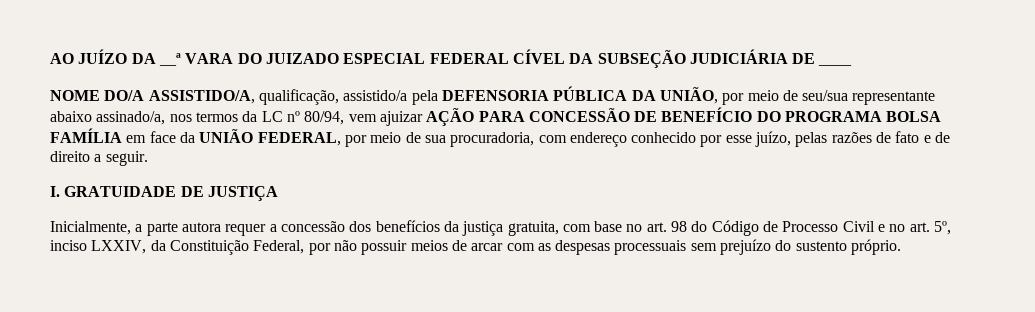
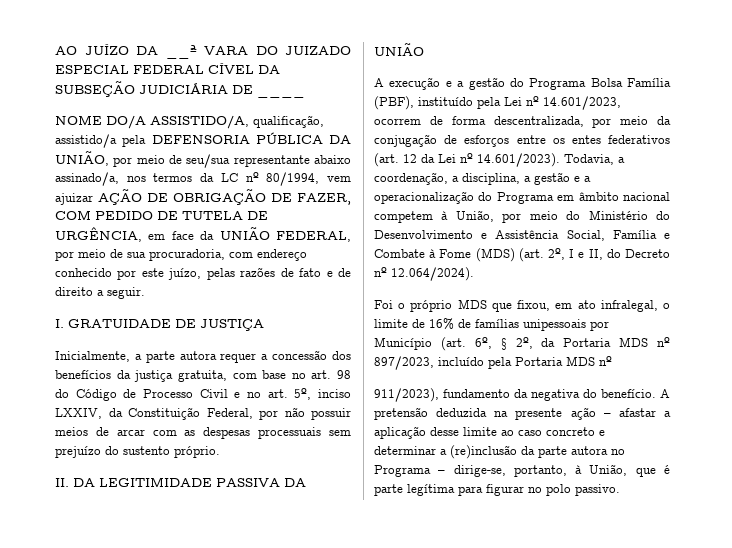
- NOME DO/A ASSISTIDO/A, qualificação, assistido/a pela DEFENSORIA PÚBLICA DA UNIÃO, por meio de seu/sua representante abaixo assinado/a, nos termos da LC nº 80/94, vem ajuizar AÇÃO PARA CONCESSÃO DE BENEFÍCIO DO PROGRAMA BOLSA FAMÍLIA em face da UNIÃO FEDERAL, por meio de sua procuradoria, com endereço conhecido por esse juízo, pelas razões de fato e de direito a seguir.
+ NOME DO/A ASSISTIDO/A, qualificação, assistido/a pela DEFENSORIA PÚBLICA DA UNIÃO, por meio de seu/sua representante abaixo assinado/a, nos termos da LC nº 80/1994, vem ajuizar AÇÃO DE OBRIGAÇÃO DE FAZER, COM PEDIDO DE TUTELA DE URGÊNCIA, em face da UNIÃO FEDERAL, por meio de sua procuradoria, com endereço conhecido por este juízo, pelas razões de fato e de direito a seguir.
+ II. DA LEGITIMIDADE PASSIVA DA UNIÃO
+ A execução e a gestão do Programa Bolsa Família (PBF), instituído pela Lei nº 14.601/2023, ocorrem de forma descentralizada, por meio da conjugação de esforços entre os entes federativos (art. 12 da Lei nº 14.601/2023). Todavia, a coordenação, a disciplina, a gestão e a operacionalização do Programa em âmbito nacional competem à União, por meio do Ministério do Desenvolvimento e Assistência Social, Família e Combate à Fome (MDS) (art. 2º, I e II, do Decreto nº 12.064/2024).
+ Foi o próprio MDS que fixou, em ato infralegal, o limite de 16% de famílias unipessoais por Município (art. 6º, § 2º, da Portaria MDS nº 897/2023, incluído pela Portaria MDS nº
+ 911/2023), fundamento da negativa do benefício. A pretensão deduzida na presente ação – afastar a aplicação desse limite ao caso concreto e determinar a (re)inclusão da parte autora no Programa – dirige-se, portanto, à União, que é parte legítima para figurar no polo passivo.

